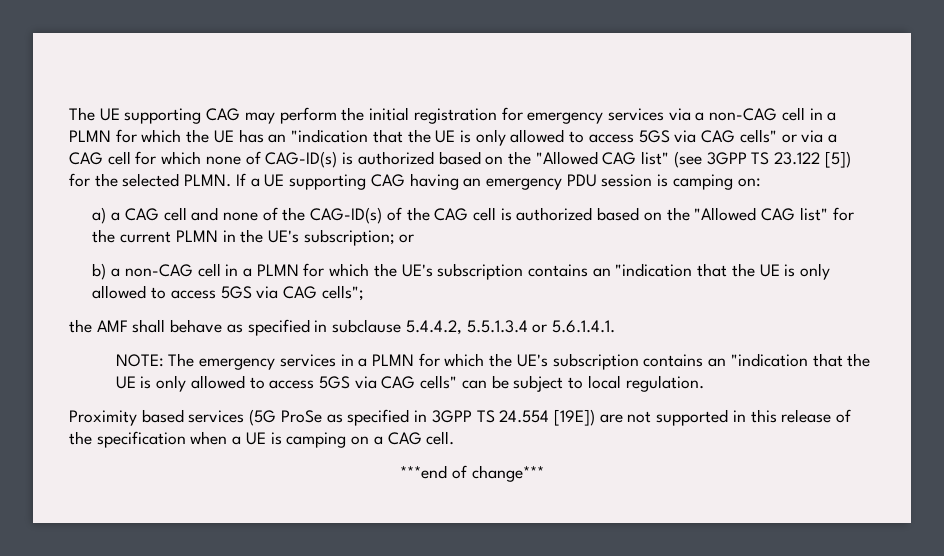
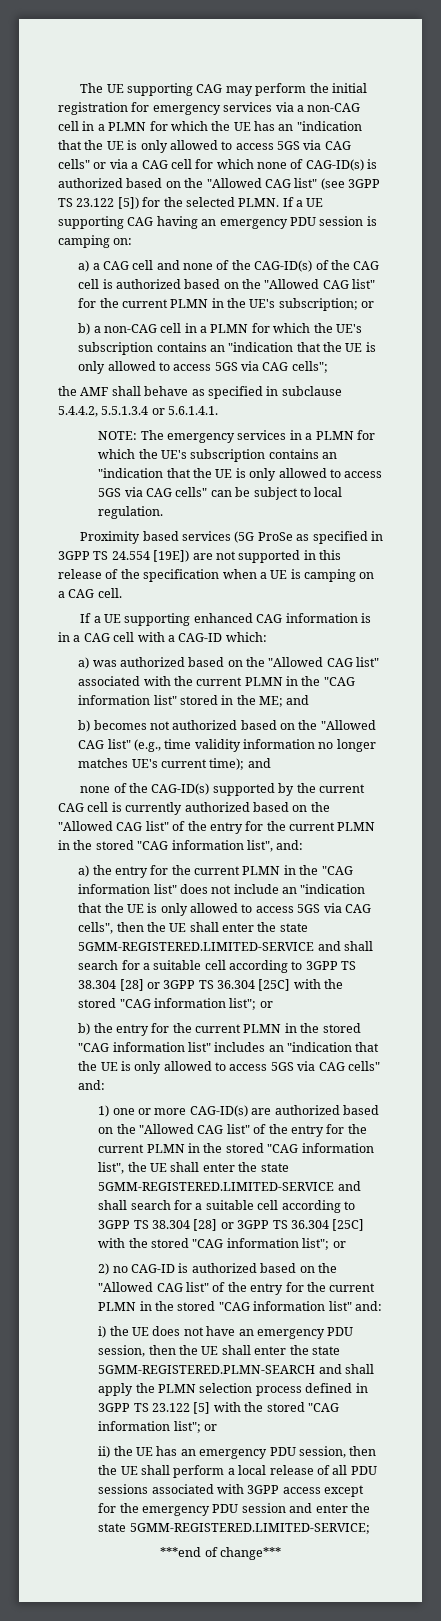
+ If a UE supporting enhanced CAG information is in a CAG cell with a CAG-ID which:
+ a) was authorized based on the "Allowed CAG list" associated with the current PLMN in the "CAG information list" stored in the ME; and
+ b) becomes not authorized based on the "Allowed CAG list" (e.g., time validity information no longer matches UE's current time); and
+ none of the CAG-ID(s) supported by the current CAG cell is currently authorized based on the "Allowed CAG list" of the entry for the current PLMN in the stored "CAG information list", and:
+ a) the entry for the current PLMN in the "CAG information list" does not include an "indication that the UE is only allowed to access 5GS via CAG cells", then the UE shall enter the state 5GMM-REGISTERED.LIMITED-SERVICE and shall search for a suitable cell according to 3GPP TS 38.304 [28] or 3GPP TS 36.304 [25C] with the stored "CAG information list"; or
+ b) the entry for the current PLMN in the stored "CAG information list" includes an "indication that the UE is only allowed to access 5GS via CAG cells" and:
+ 1) one or more CAG-ID(s) are authorized based on the "Allowed CAG list" of the entry for the current PLMN in the stored "CAG information list", the UE shall enter the state 5GMM-REGISTERED.LIMITED-SERVICE and shall search for a suitable cell according to 3GPP TS 38.304 [28] or 3GPP TS 36.304 [25C] with the stored "CAG information list"; or
+ 2) no CAG-ID is authorized based on the "Allowed CAG list" of the entry for the current PLMN in the stored "CAG information list" and:
+ i) the UE does not have an emergency PDU session, then the UE shall enter the state 5GMM-REGISTERED.PLMN-SEARCH and shall apply the PLMN selection process defined in 3GPP TS 23.122 [5] with the stored "CAG information list"; or
+ ii) the UE has an emergency PDU session, then the UE shall perform a local release of all PDU sessions associated with 3GPP access except for the emergency PDU session and enter the state 5GMM-REGISTERED.LIMITED-SERVICE;

